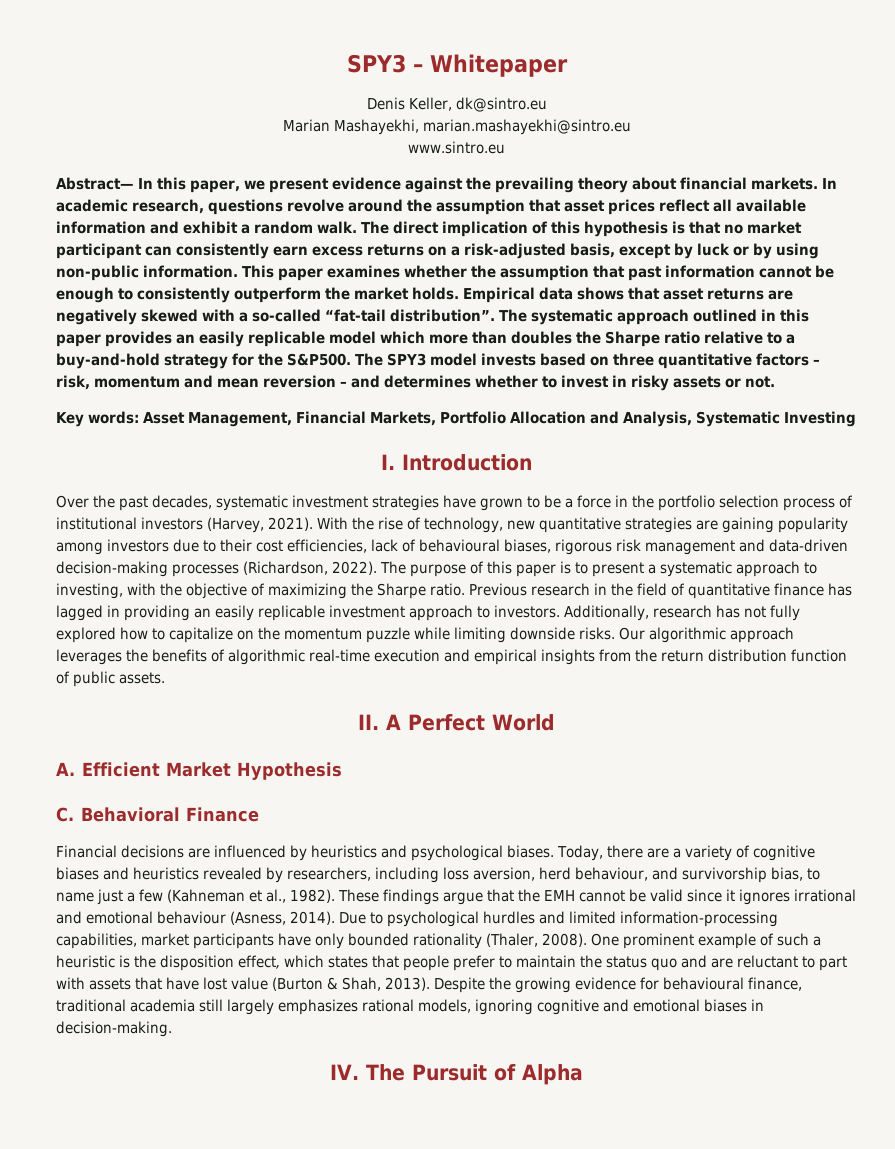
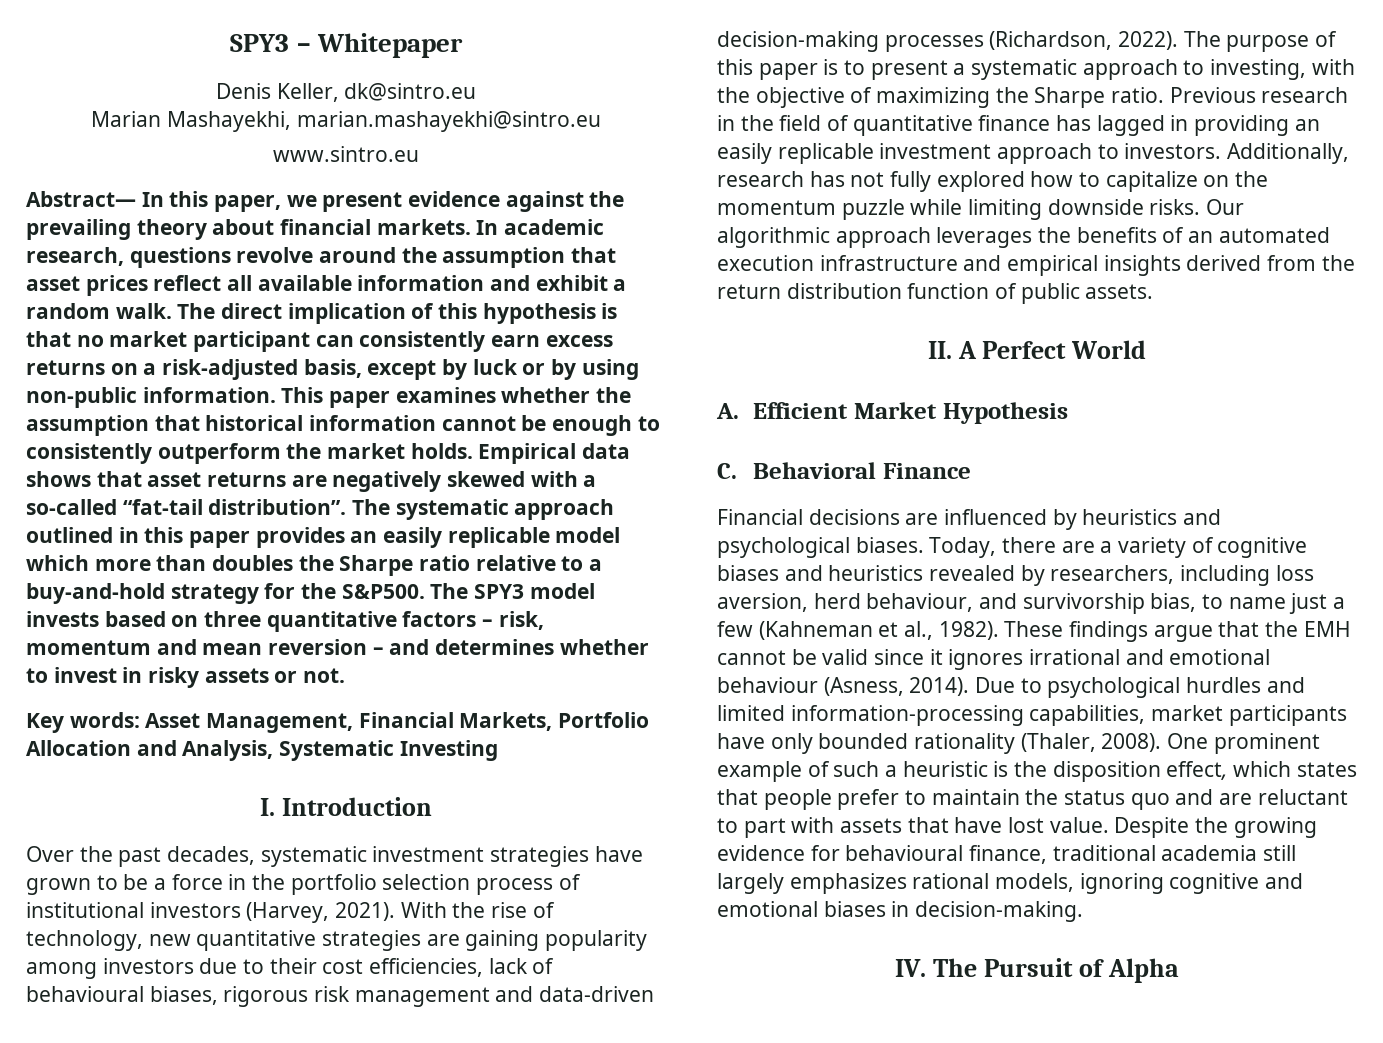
- This paper examines whether the assumption that past information cannot be enough to consistently outperform the market holds.
+ This paper examines whether the assumption that historical information cannot be enough to consistently outperform the market holds.
- Our algorithmic approach leverages the benefits of algorithmic real-time execution and empirical insights from the return distribution function of public assets.
+ Our algorithmic approach leverages the benefits of an automated execution infrastructure and empirical insights derived from the return distribution function of public assets.
- One prominent example of such a heuristic is the disposition effect, which states that people prefer to maintain the status quo and are reluctant to part with assets that have lost value (Burton & Shah, 2013).
+ One prominent example of such a heuristic is the disposition effect, which states that people prefer to maintain the status quo and are reluctant to part with assets that have lost value.

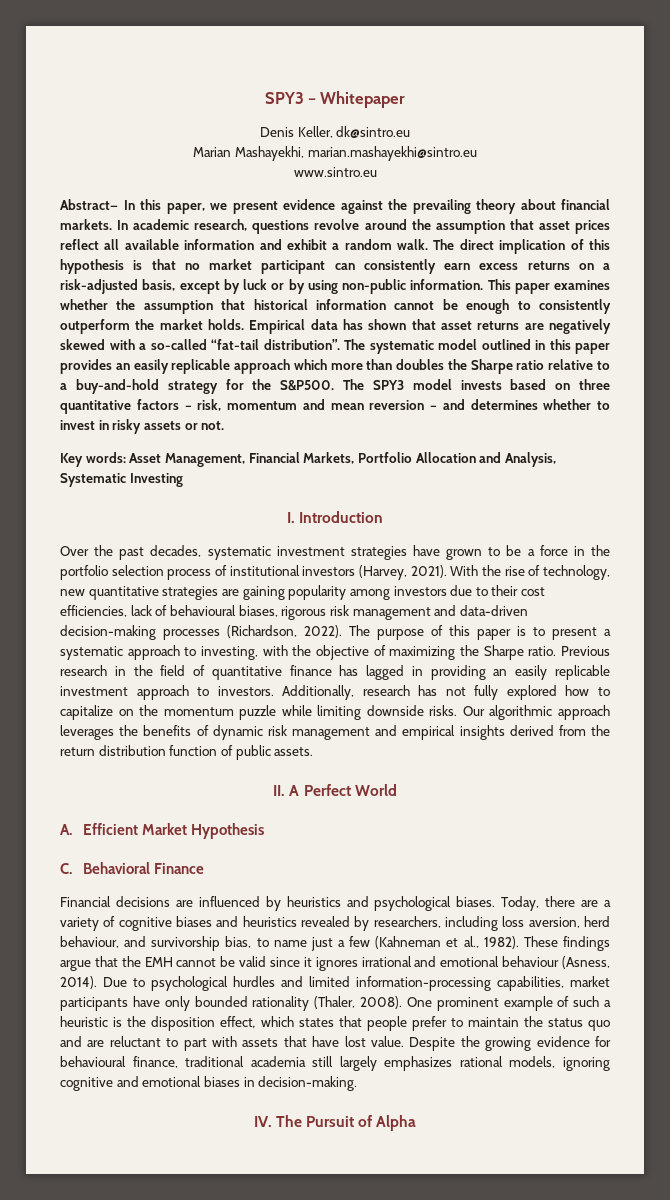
- Empirical data shows that asset returns are negatively skewed with a so-called “fat-tail distribution”.
+ Empirical data has shown that asset returns are negatively skewed with a so-called “fat-tail distribution”.
- The systematic approach outlined in this paper provides an easily replicable model which more than doubles the Sharpe ratio relative to a buy-and-hold strategy for the S&P500.
+ The systematic model outlined in this paper provides an easily replicable approach which more than doubles the Sharpe ratio relative to a buy-and-hold strategy for the S&P500.
- Our algorithmic approach leverages the benefits of an automated execution infrastructure and empirical insights derived from the return distribution function of public assets.
+ Our algorithmic approach leverages the benefits of dynamic risk management and empirical insights derived from the return distribution function of public assets.

